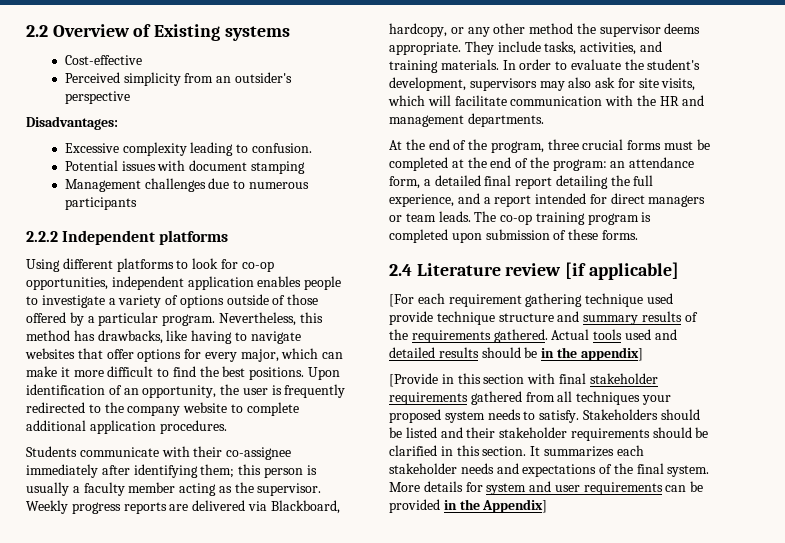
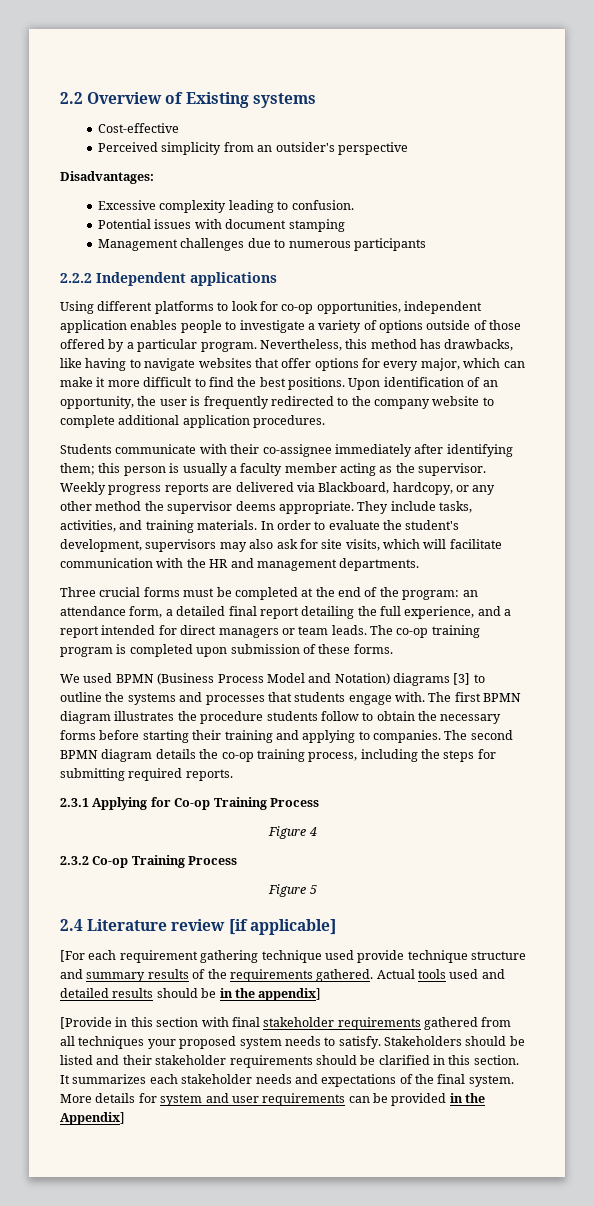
- 2.2.2 Independent platforms
+ 2.2.2 Independent applications
- At the end of the program, three crucial forms must be completed at the end of the program: an attendance form, a detailed final report detailing the full experience, and a report intended for direct managers or team leads.
+ Three crucial forms must be completed at the end of the program: an attendance form, a detailed final report detailing the full experience, and a report intended for direct managers or team leads.
+ We used BPMN (Business Process Model and Notation) diagrams [3] to outline the systems and processes that students engage with. The first BPMN diagram illustrates the procedure students follow to obtain the necessary forms before starting their training and applying to companies. The second BPMN diagram details the co-op training process, including the steps for submitting required reports.
+ 2.3.1 Applying for Co-op Training Process
+ Figure 4
+ 2.3.2 Co-op Training Process
+ Figure 5

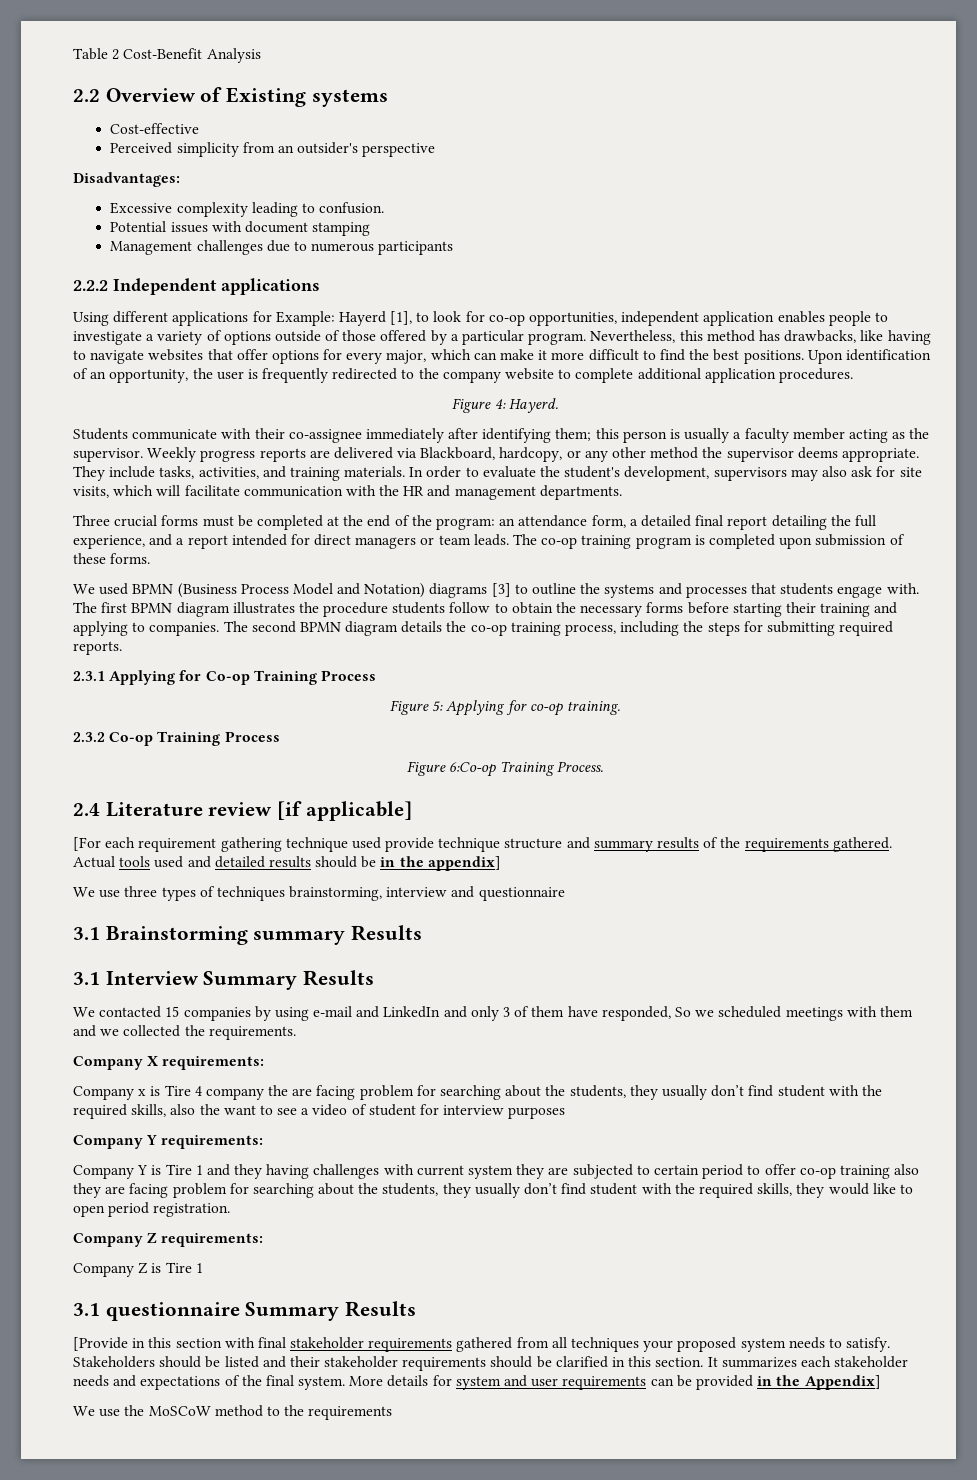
+ Table 2 Cost-Benefit Analysis
- Using different platforms to look for co-op opportunities, independent application enables people to investigate a variety of options outside of those offered by a particular program.
+ Using different applications for Example: Hayerd [1], to look for co-op opportunities, independent application enables people to investigate a variety of options outside of those offered by a particular program.
+ Figure 4: Hayerd.
- Figure 4
+ Figure 5: Applying for co-op training.
- Figure 5
+ Figure 6:Co-op Training Process.
+ We use three types of techniques brainstorming, interview and questionnaire
+ 3.1 Brainstorming summary Results
+ 3.1 Interview Summary Results
+ We contacted 15 companies by using e-mail and LinkedIn and only 3 of them have responded, So we scheduled meetings with them and we collected the requirements.
+ Company X requirements:
+ Company x is Tire 4 company the are facing problem for searching about the students, they usually don’t find student with the required skills, also the want to see a video of student for interview purposes
+ Company Y requirements:
+ Company Y is Tire 1 and they having challenges with current system they are subjected to certain period to offer co-op training also they are facing problem for searching about the students, they usually don’t find student with the required skills, they would like to open period registration.
+ Company Z requirements:
+ Company Z is Tire 1
+ 3.1 questionnaire Summary Results
+ We use the MoSCoW method to the requirements

